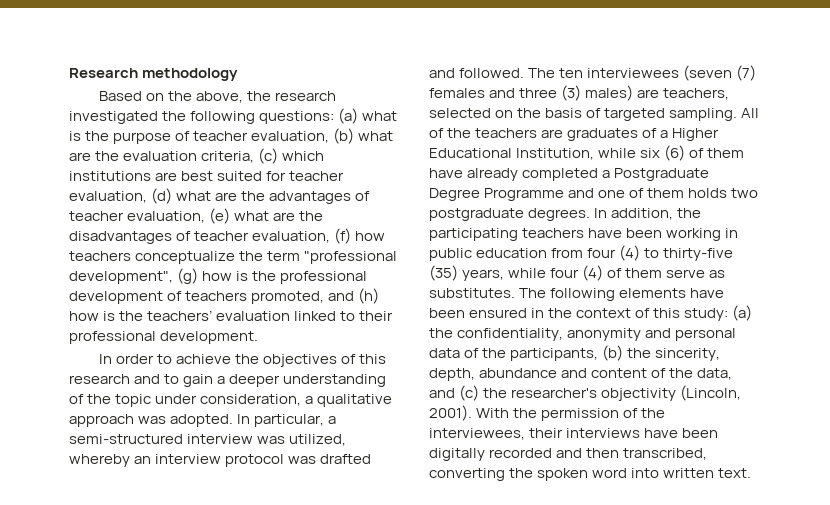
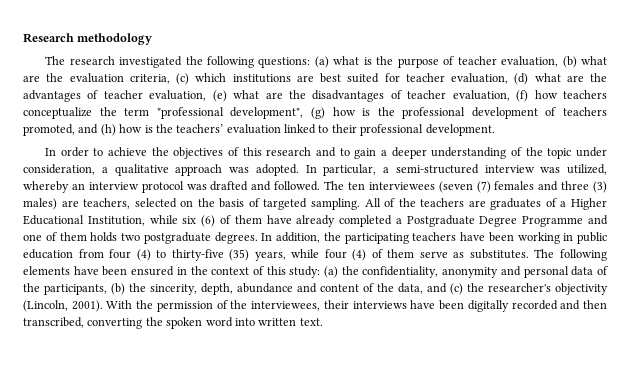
- Based on the above, the research investigated the following questions:
+ The research investigated the following questions:

